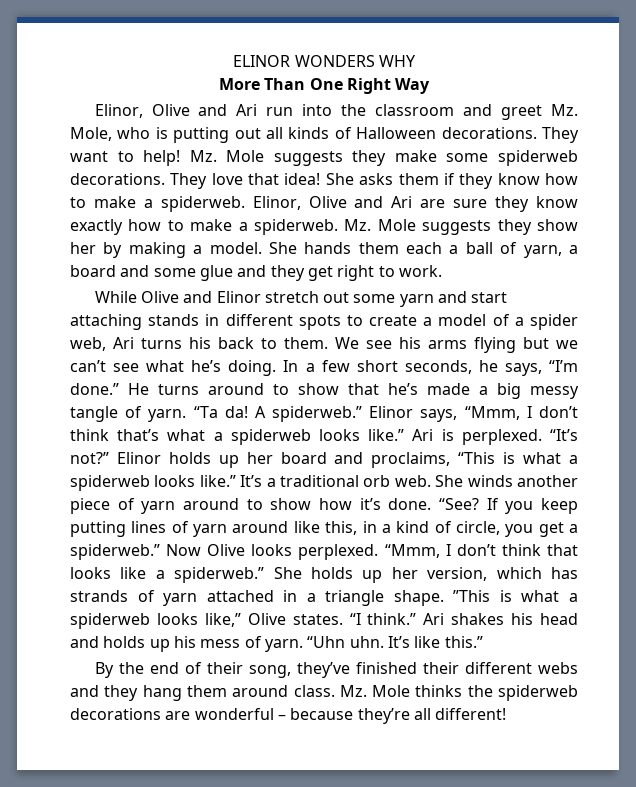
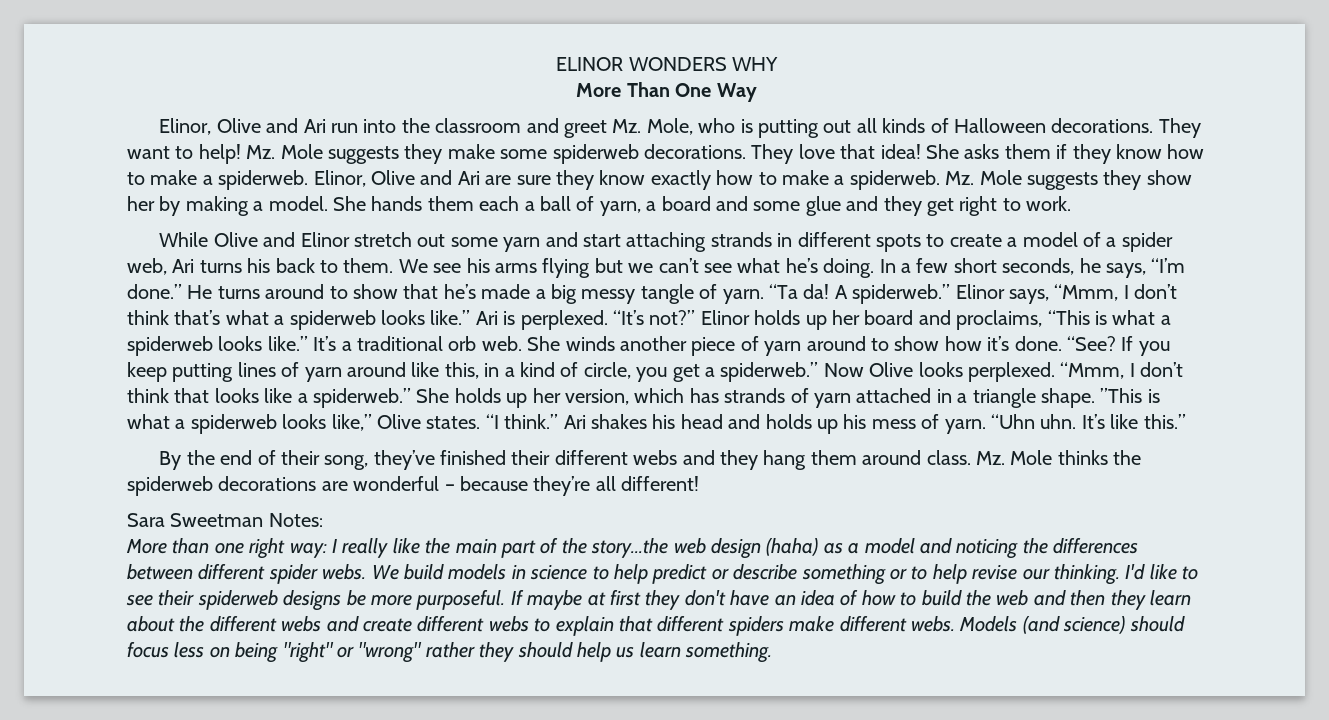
- More Than One Right Way
+ More Than One Way
- While Olive and Elinor stretch out some yarn and start attaching stands in different spots to create a model of a spider web, Ari turns his back to them.
+ While Olive and Elinor stretch out some yarn and start attaching strands in different spots to create a model of a spider web, Ari turns his back to them.
+ Sara Sweetman Notes:
+ More than one right way: I really like the main part of the story...the web design (haha) as a model and noticing the differences between different spider webs. We build models in science to help predict or describe something or to help revise our thinking. I'd like to see their spiderweb designs be more purposeful. If maybe at first they don't have an idea of how to build the web and then they learn about the different webs and create different webs to explain that different spiders make different webs. Models (and science) should focus less on being "right" or "wrong" rather they should help us learn something.

